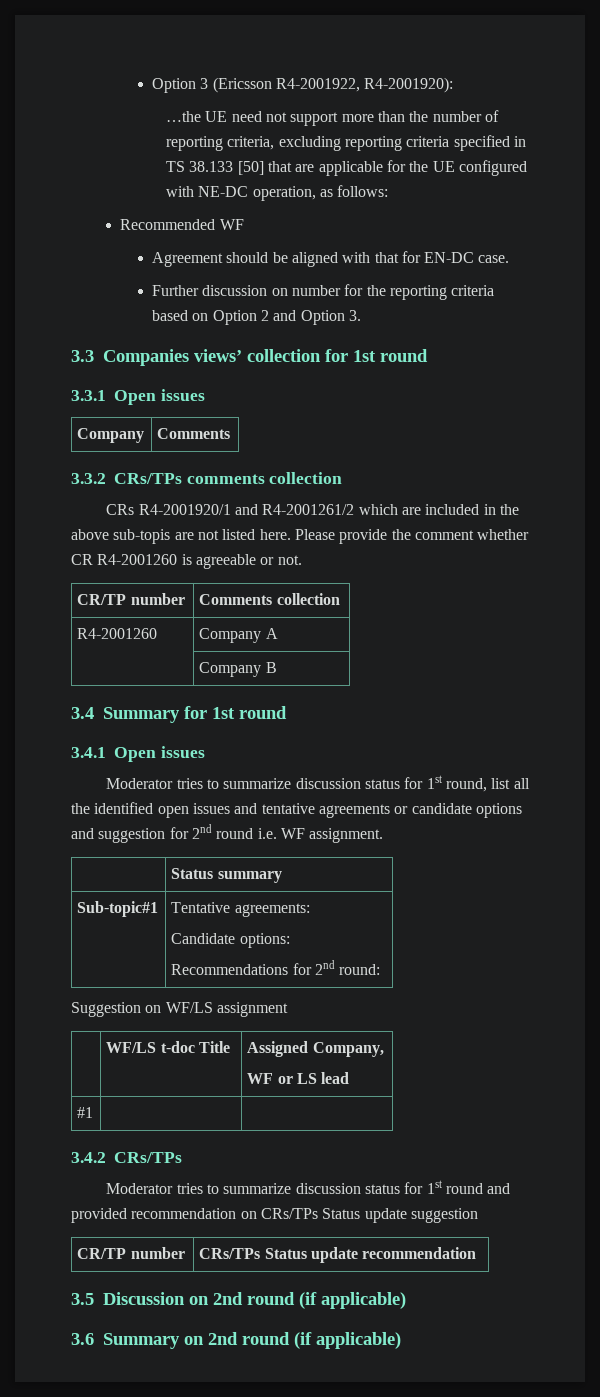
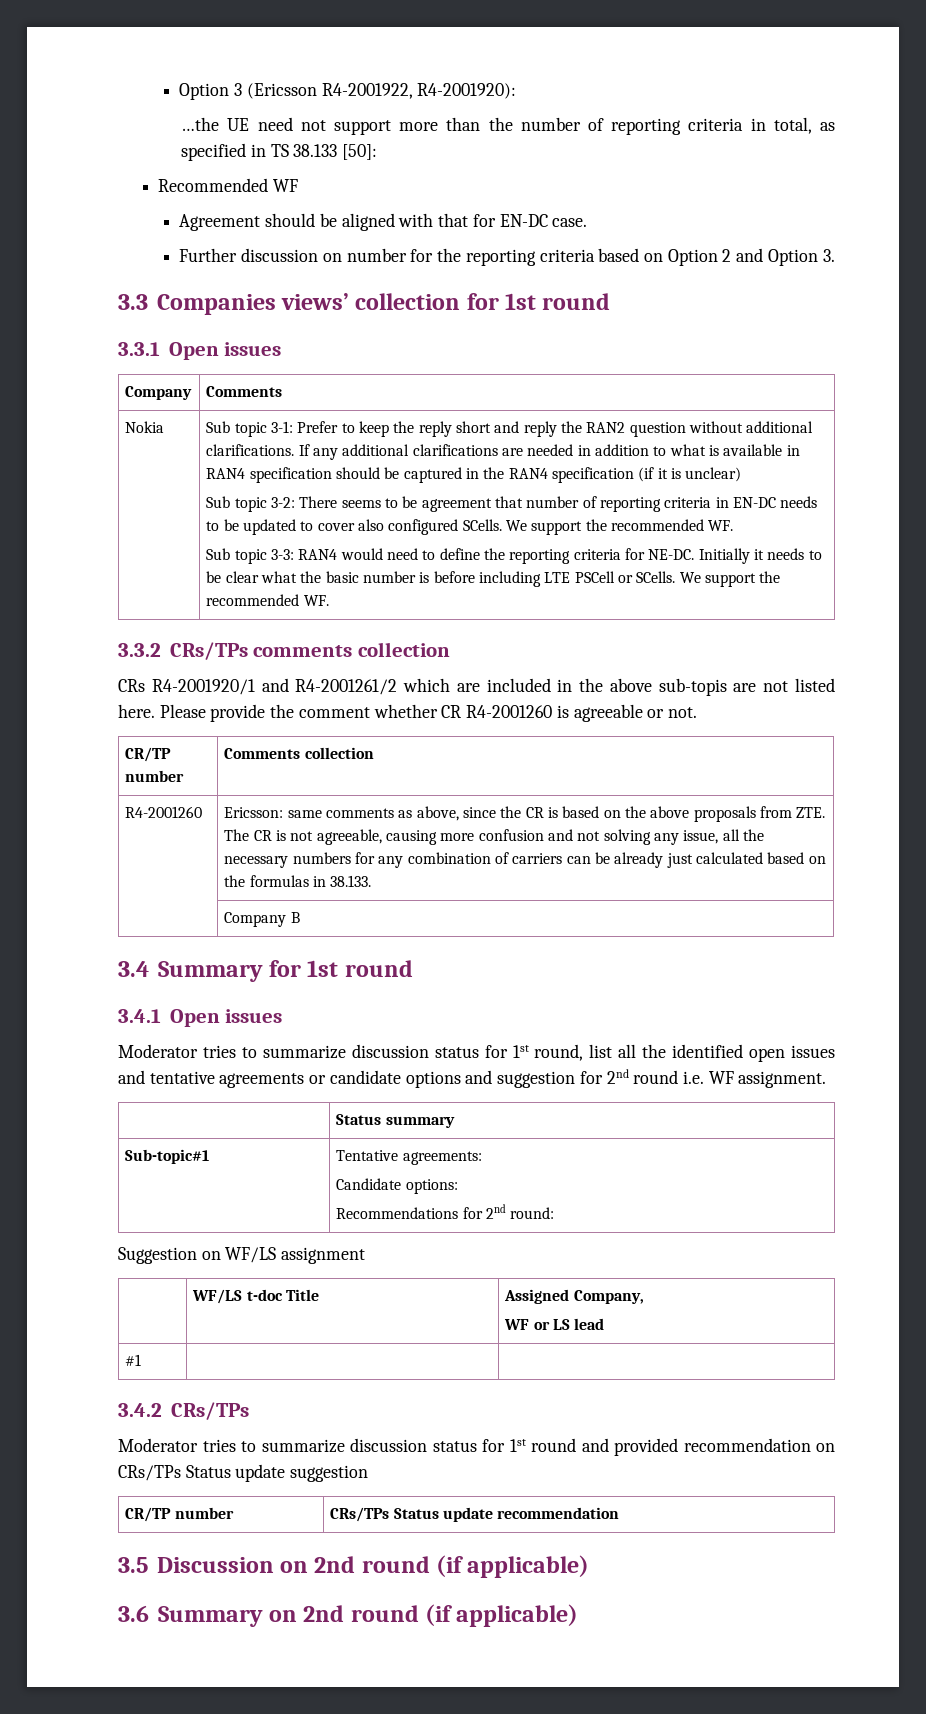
- …the UE need not support more than the number of reporting criteria, excluding reporting criteria specified in TS 38.133 [50] that are applicable for the UE configured with NE-DC operation, as follows:
+ …the UE need not support more than the number of reporting criteria in total, as specified in TS 38.133 [50]:
+ Nokia | Sub topic 3-1: Prefer to keep the reply short and reply the RAN2 question without additional clarifications. If any additional clarifications are needed in addition to what is available in RAN4 specification should be captured in the RAN4 specification (if it is unclear)
+ Sub topic 3-2: There seems to be agreement that number of reporting criteria in EN-DC needs to be updated to cover also configured SCells. We support the recommended WF.
+ Sub topic 3-3: RAN4 would need to define the reporting criteria for NE-DC. Initially it needs to be clear what the basic number is before including LTE PSCell or SCells. We support the recommended WF.
- Company A
+ Ericsson: same comments as above, since the CR is based on the above proposals from ZTE. The CR is not agreeable, causing more confusion and not solving any issue, all the necessary numbers for any combination of carriers can be already just calculated based on the formulas in 38.133.

